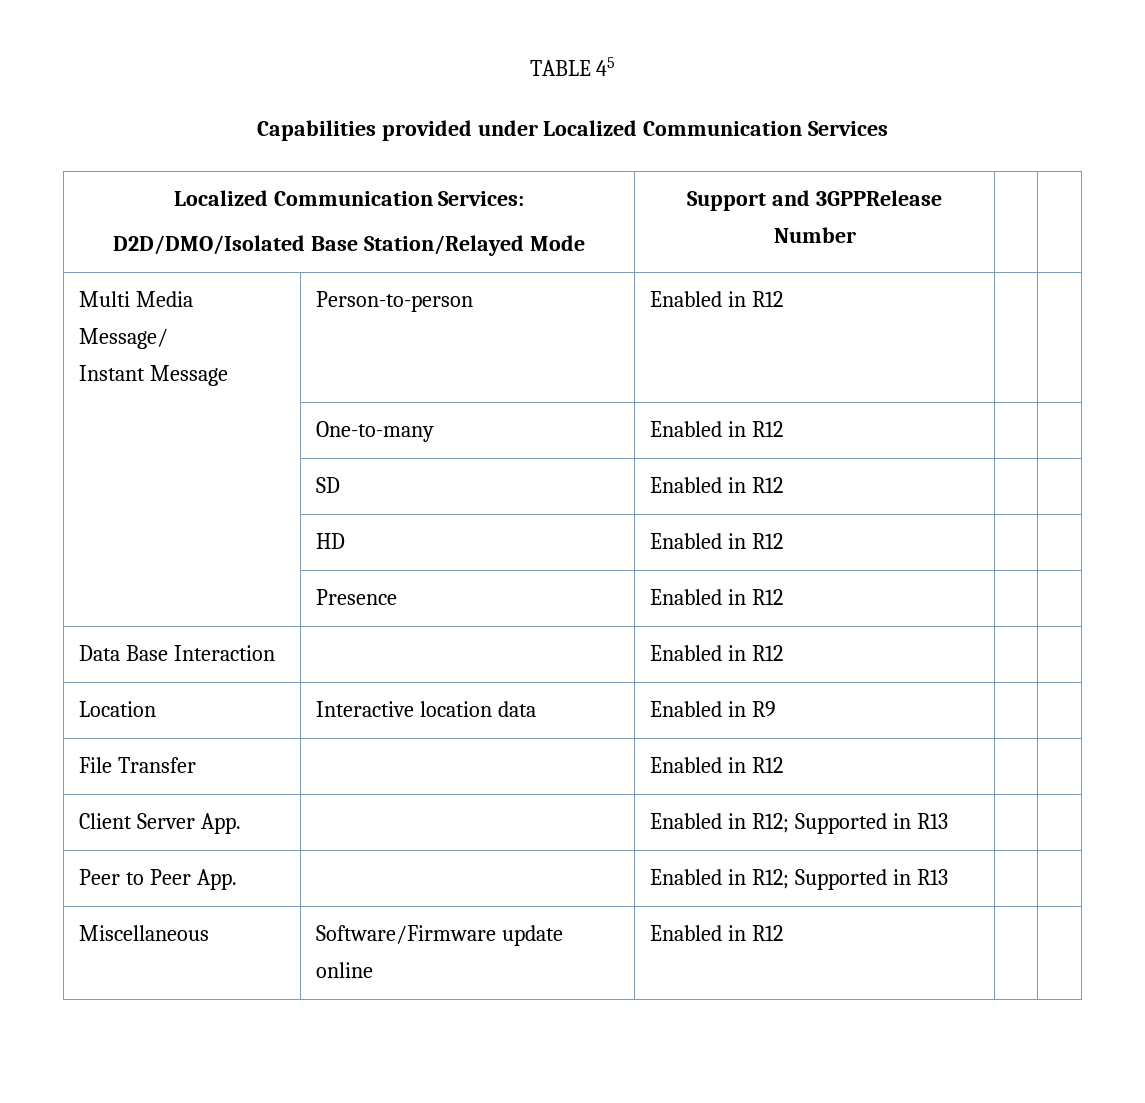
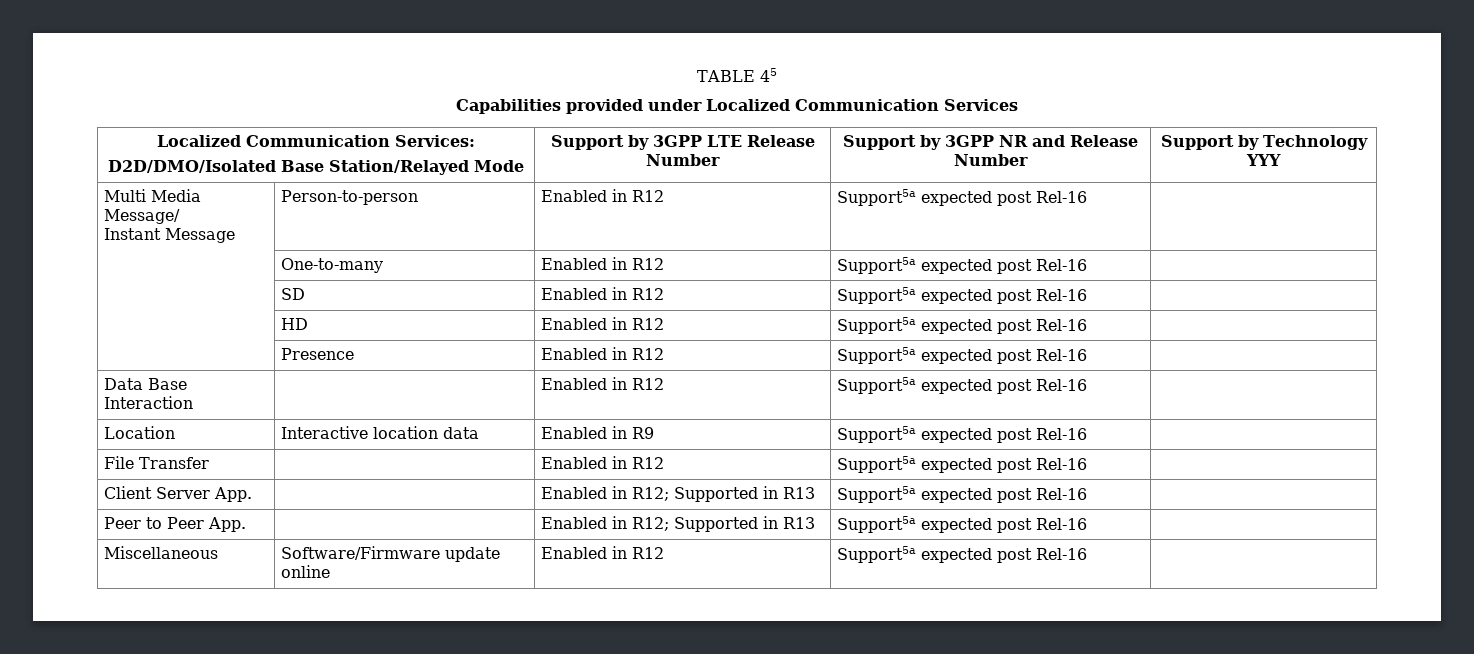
  Localized Communication Services:
- D2D/DMO/Isolated Base Station/Relayed Mode | Support and 3GPPRelease Number | |
+ D2D/DMO/Isolated Base Station/Relayed Mode | Support by 3GPP LTE Release Number | Support by 3GPP NR and Release Number | Support by Technology YYY
  Multi Media Message/
- Instant Message | Person-to-person | Enabled in R12 | |
+ Instant Message | Person-to-person | Enabled in R12 | Support5a expected post Rel-16 |
- | One-to-many | Enabled in R12 | |
+ | One-to-many | Enabled in R12 | Support5a expected post Rel-16 |
- | SD | Enabled in R12 | |
+ | SD | Enabled in R12 | Support5a expected post Rel-16 |
- | HD | Enabled in R12 | |
+ | HD | Enabled in R12 | Support5a expected post Rel-16 |
- | Presence | Enabled in R12 | |
+ | Presence | Enabled in R12 | Support5a expected post Rel-16 |
- Data Base Interaction | | Enabled in R12 | |
+ Data Base Interaction | | Enabled in R12 | Support5a expected post Rel-16 |
- Location | Interactive location data | Enabled in R9 | |
+ Location | Interactive location data | Enabled in R9 | Support5a expected post Rel-16 |
- File Transfer | | Enabled in R12 | |
+ File Transfer | | Enabled in R12 | Support5a expected post Rel-16 |
- Client Server App. | | Enabled in R12; Supported in R13 | |
+ Client Server App. | | Enabled in R12; Supported in R13 | Support5a expected post Rel-16 |
- Peer to Peer App. | | Enabled in R12; Supported in R13 | |
+ Peer to Peer App. | | Enabled in R12; Supported in R13 | Support5a expected post Rel-16 |
- Miscellaneous | Software/Firmware update online | Enabled in R12 | |
+ Miscellaneous | Software/Firmware update online | Enabled in R12 | Support5a expected post Rel-16 |

